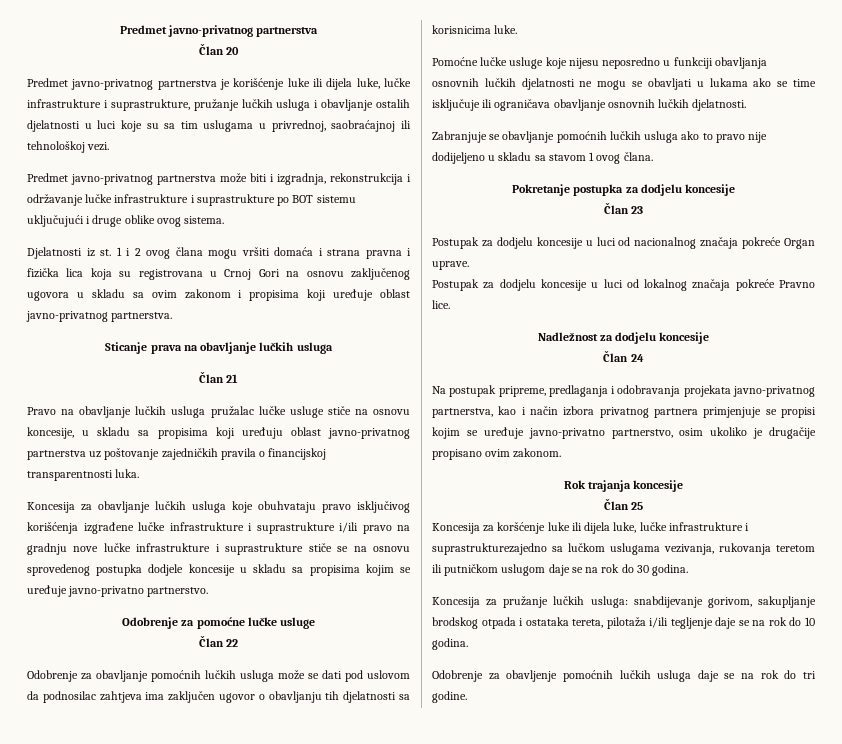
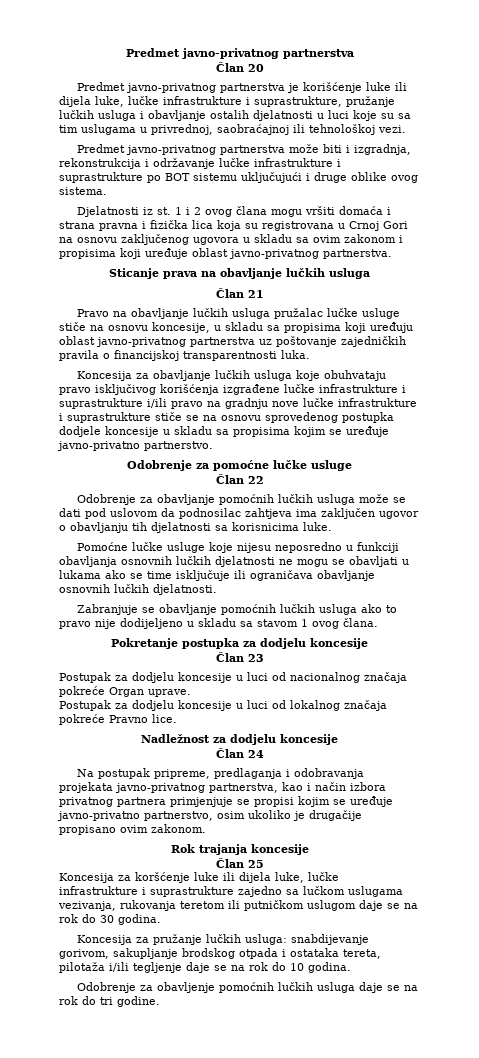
- Koncesija za koršćenje luke ili dijela luke, lučke infrastrukture i suprastrukturezajedno sa lučkom uslugama vezivanja, rukovanja teretom ili putničkom uslugom daje se na rok do 30 godina.
+ Koncesija za koršćenje luke ili dijela luke, lučke infrastrukture i suprastrukture zajedno sa lučkom uslugama vezivanja, rukovanja teretom ili putničkom uslugom daje se na rok do 30 godina.

